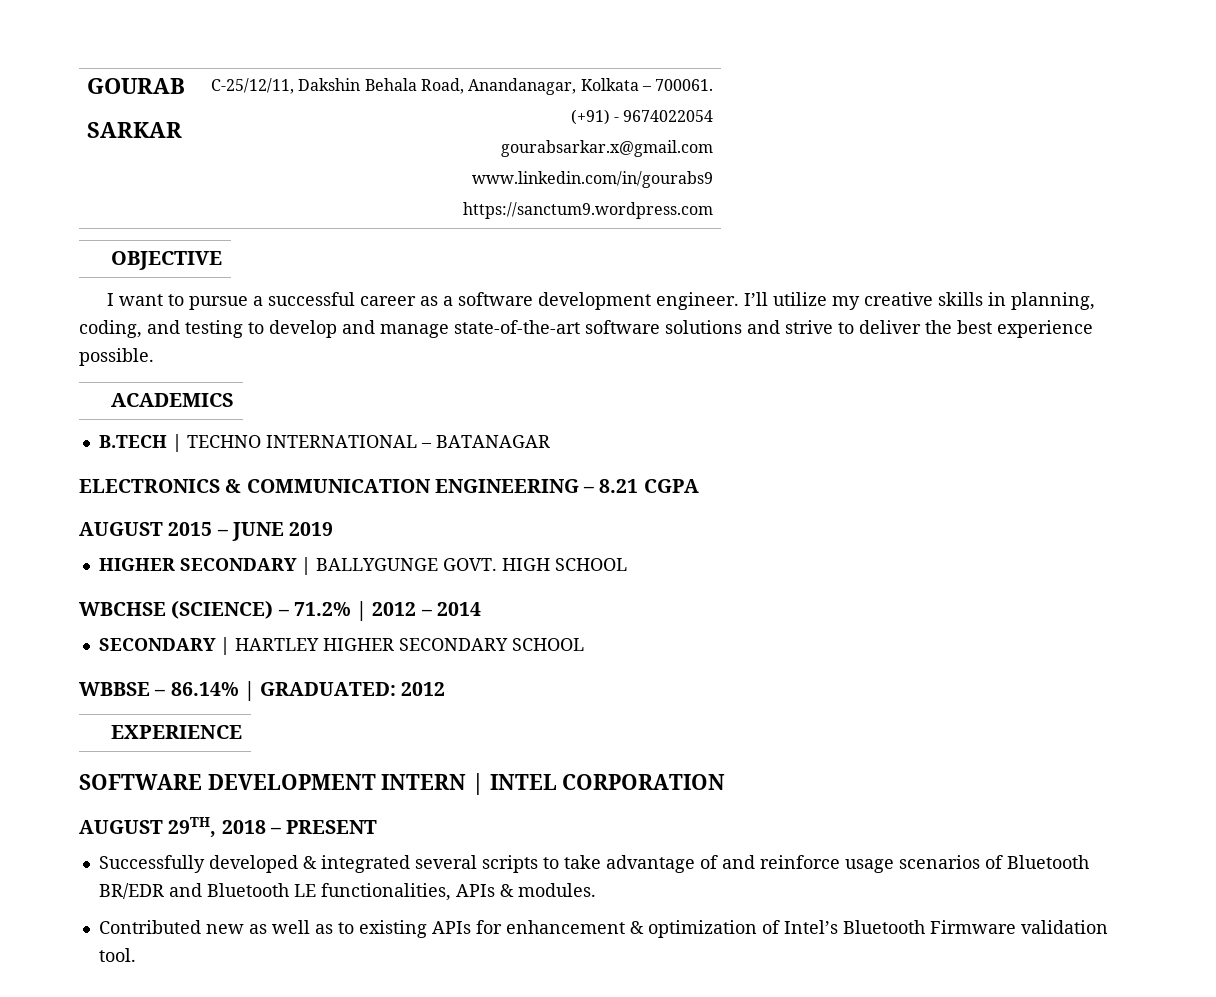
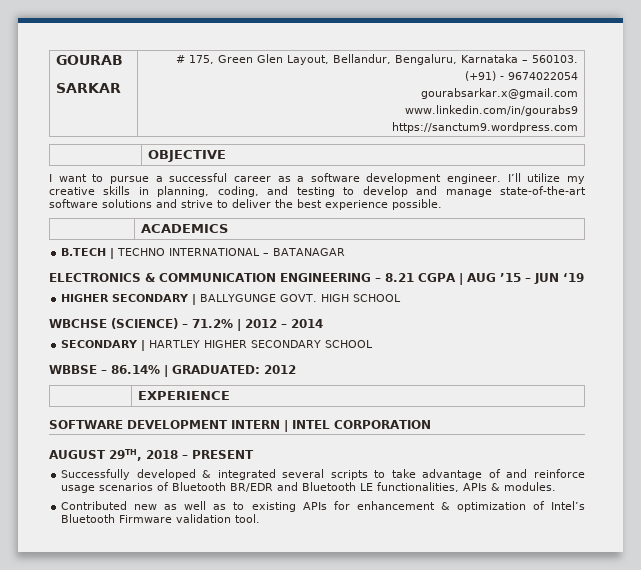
  GOURAB
- SARKAR | C-25/12/11, Dakshin Behala Road, Anandanagar, Kolkata – 700061.
+ SARKAR | # 175, Green Glen Layout, Bellandur, Bengaluru, Karnataka – 560103.
- ELECTRONICS & COMMUNICATION ENGINEERING – 8.21 CGPA
- AUGUST 2015 – JUNE 2019
+ ELECTRONICS & COMMUNICATION ENGINEERING – 8.21 CGPA | AUG ’15 – JUN ‘19

